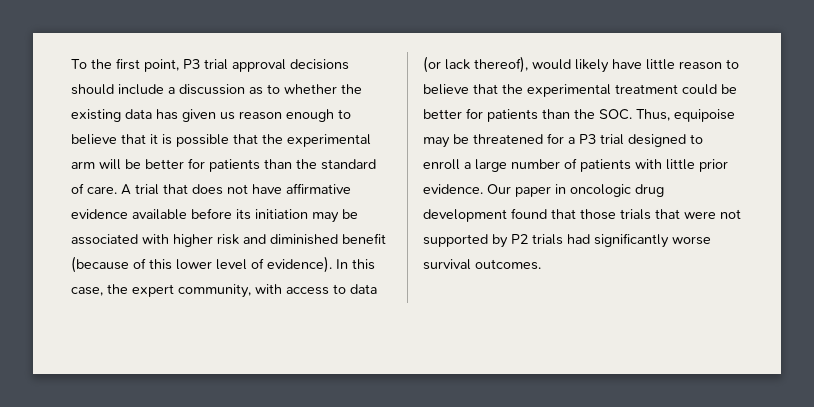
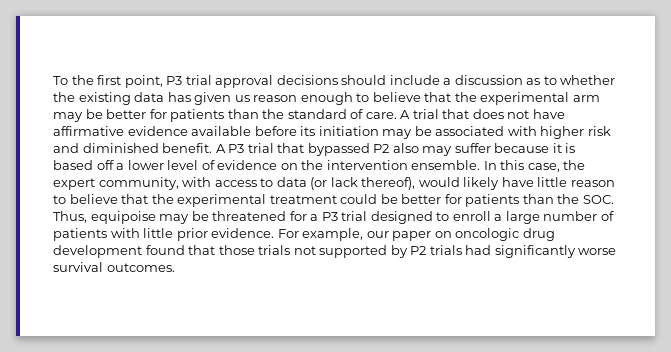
- To the first point, P3 trial approval decisions should include a discussion as to whether the existing data has given us reason enough to believe that it is possible that the experimental arm will be better for patients than the standard of care.
+ To the first point, P3 trial approval decisions should include a discussion as to whether the existing data has given us reason enough to believe that the experimental arm may be better for patients than the standard of care.
- A trial that does not have affirmative evidence available before its initiation may be associated with higher risk and diminished benefit (because of this lower level of evidence).
+ A trial that does not have affirmative evidence available before its initiation may be associated with higher risk and diminished benefit. A P3 trial that bypassed P2 also may suffer because it is based off a lower level of evidence on the intervention ensemble.
- Our paper in oncologic drug development found that those trials that were not supported by P2 trials had significantly worse survival outcomes.
+ For example, our paper on oncologic drug development found that those trials not supported by P2 trials had significantly worse survival outcomes.

